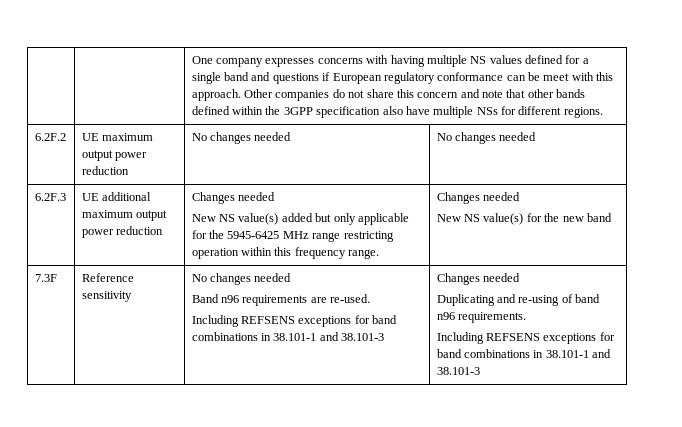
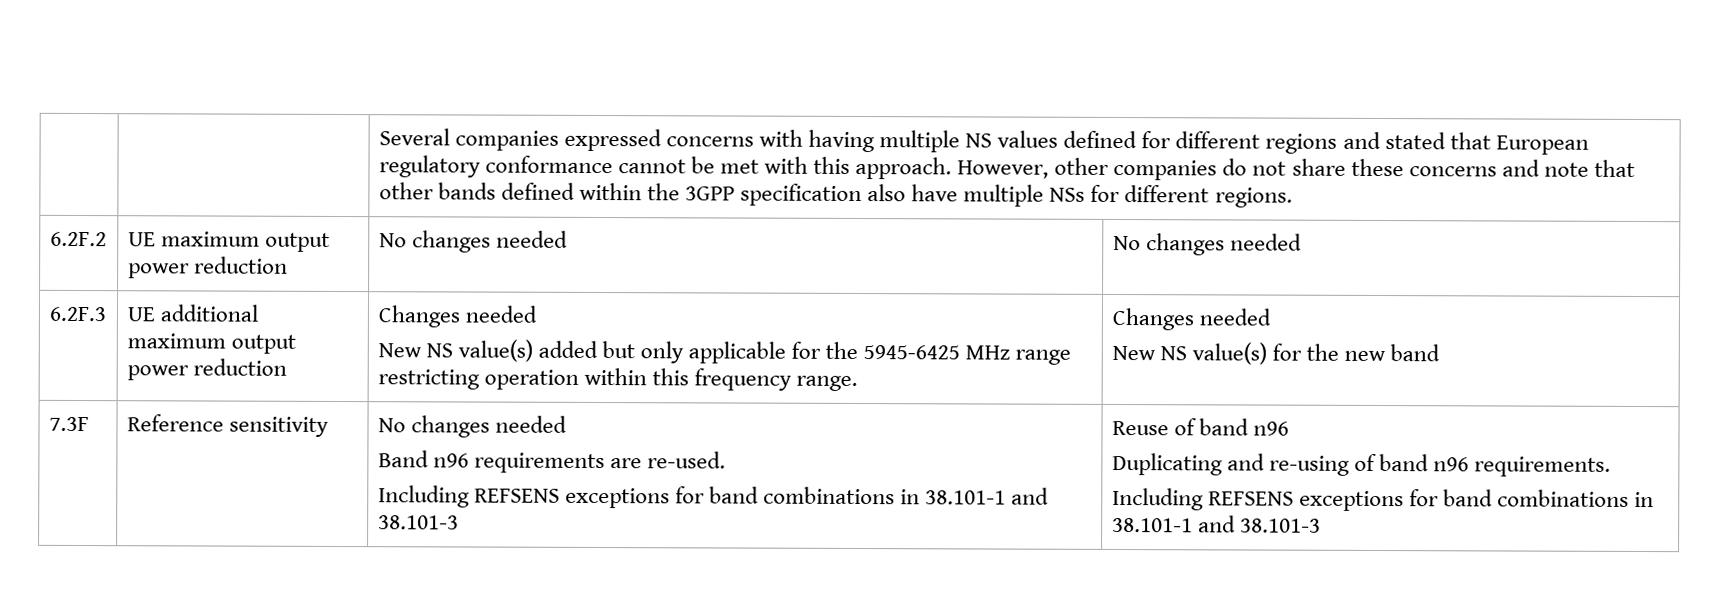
- One company expresses concerns with having multiple NS values defined for a single band and questions if European regulatory conformance can be meet with this approach.
+ Several companies expressed concerns with having multiple NS values defined for different regions and stated that European regulatory conformance cannot be met with this approach.
- Other companies do not share this concern and note that other bands defined within the 3GPP specification also have multiple NSs for different regions.
+ However, other companies do not share these concerns and note that other bands defined within the 3GPP specification also have multiple NSs for different regions.
- Including REFSENS exceptions for band combinations in 38.101-1 and 38.101-3 | Changes needed
+ Including REFSENS exceptions for band combinations in 38.101-1 and 38.101-3 | Reuse of band n96

